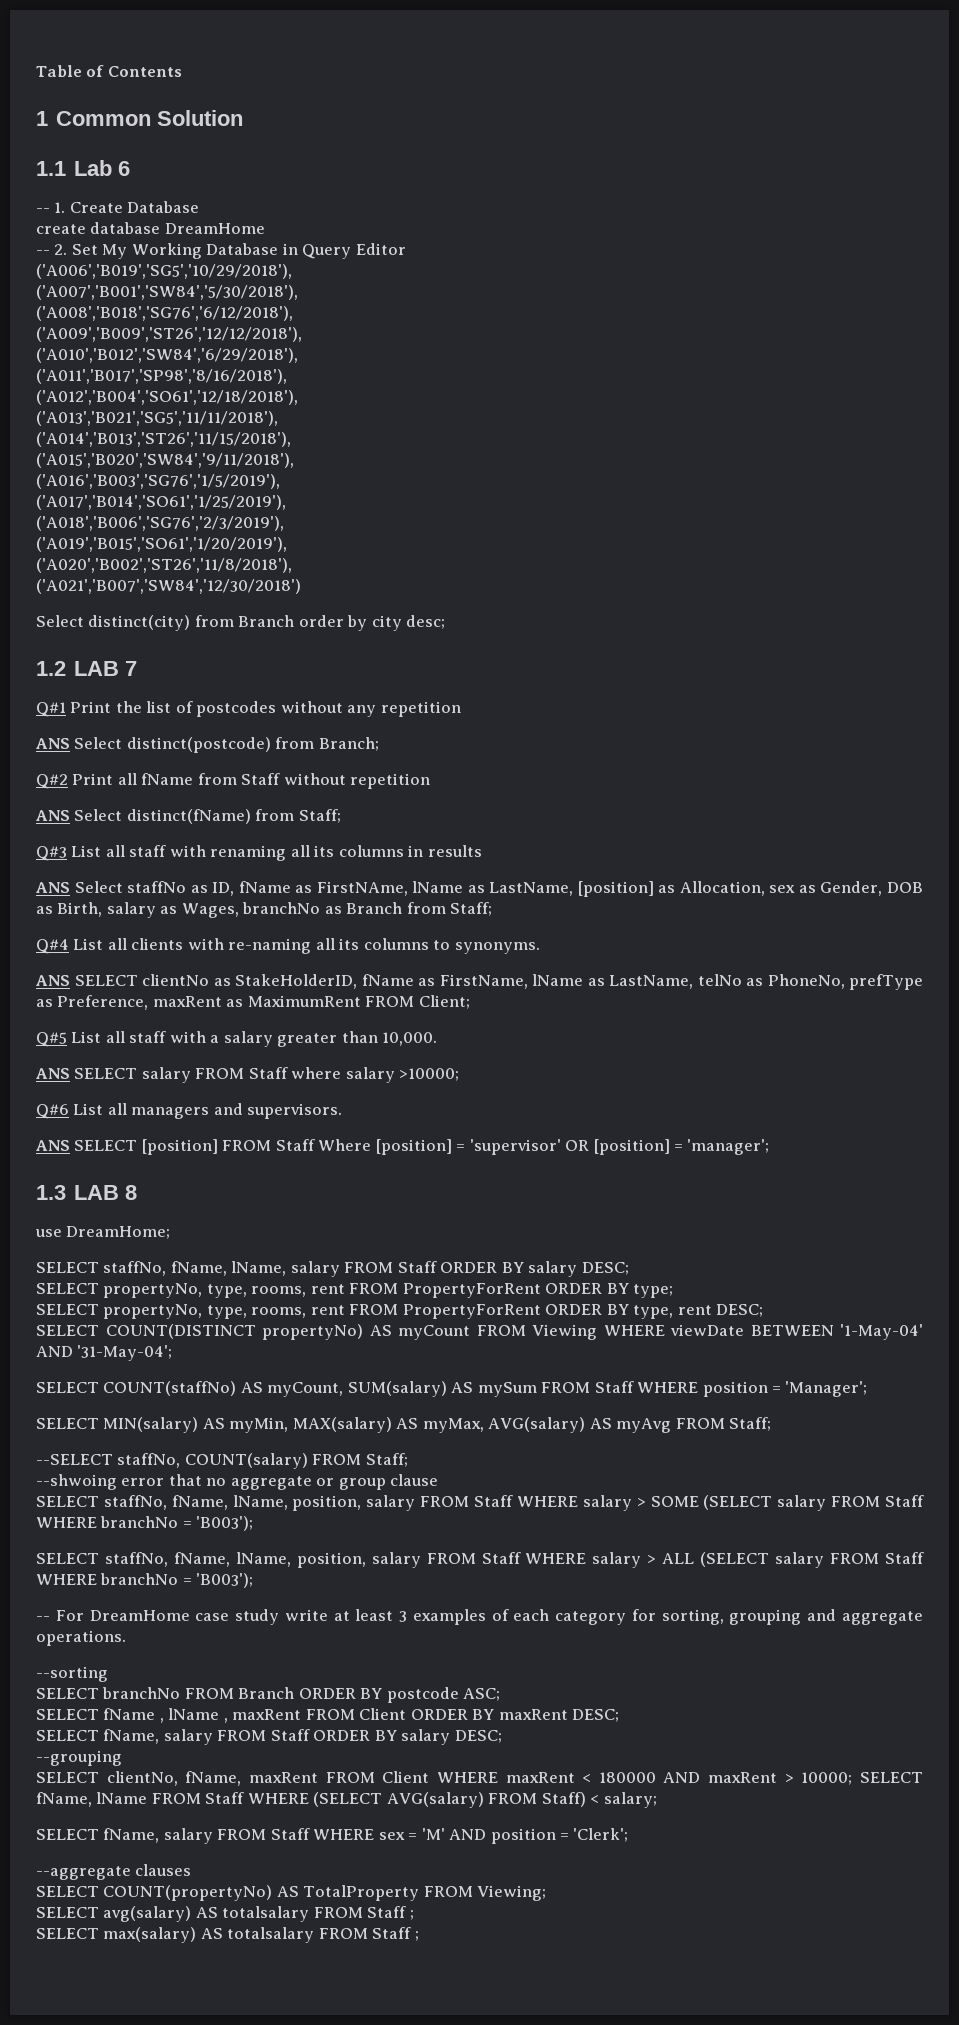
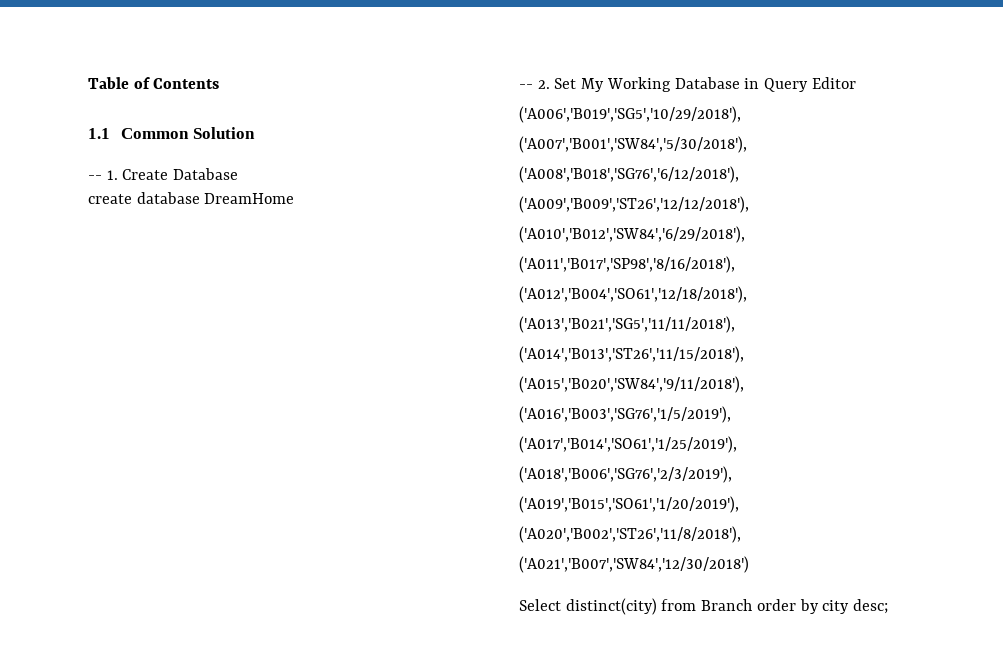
- 1 Common Solution
+ 1.1 Common Solution
- 1.1 Lab 6
- 1.2 LAB 7
- Q#1 Print the list of postcodes without any repetition
- ANS Select distinct(postcode) from Branch;
- Q#2 Print all fName from Staff without repetition
- ANS Select distinct(fName) from Staff;
- Q#3 List all staff with renaming all its columns in results
- ANS Select staffNo as ID, fName as FirstNAme, lName as LastName, [position] as Allocation, sex as Gender, DOB as Birth, salary as Wages, branchNo as Branch from Staff;
- Q#4 List all clients with re-naming all its columns to synonyms.
- ANS SELECT clientNo as StakeHolderID, fName as FirstName, lName as LastName, telNo as PhoneNo, prefType as Preference, maxRent as MaximumRent FROM Client;
- Q#5 List all staff with a salary greater than 10,000.
- ANS SELECT salary FROM Staff where salary >10000;
- Q#6 List all managers and supervisors.
- ANS SELECT [position] FROM Staff Where [position] = 'supervisor' OR [position] = 'manager';
- 1.3 LAB 8
- use DreamHome;
- SELECT staffNo, fName, lName, salary FROM Staff ORDER BY salary DESC;
- SELECT propertyNo, type, rooms, rent FROM PropertyForRent ORDER BY type;
- SELECT propertyNo, type, rooms, rent FROM PropertyForRent ORDER BY type, rent DESC;
- SELECT COUNT(DISTINCT propertyNo) AS myCount FROM Viewing WHERE viewDate BETWEEN '1-May-04' AND '31-May-04';
- SELECT COUNT(staffNo) AS myCount, SUM(salary) AS mySum FROM Staff WHERE position = 'Manager';
- SELECT MIN(salary) AS myMin, MAX(salary) AS myMax, AVG(salary) AS myAvg FROM Staff;
- --SELECT staffNo, COUNT(salary) FROM Staff;
- --shwoing error that no aggregate or group clause
- SELECT staffNo, fName, lName, position, salary FROM Staff WHERE salary > SOME (SELECT salary FROM Staff WHERE branchNo = 'B003');
- SELECT staffNo, fName, lName, position, salary FROM Staff WHERE salary > ALL (SELECT salary FROM Staff WHERE branchNo = 'B003');
- -- For DreamHome case study write at least 3 examples of each category for sorting, grouping and aggregate operations.
- --sorting
- SELECT branchNo FROM Branch ORDER BY postcode ASC;
- SELECT fName , lName , maxRent FROM Client ORDER BY maxRent DESC;
- SELECT fName, salary FROM Staff ORDER BY salary DESC;
- --grouping
- SELECT clientNo, fName, maxRent FROM Client WHERE maxRent < 180000 AND maxRent > 10000; SELECT fName, lName FROM Staff WHERE (SELECT AVG(salary) FROM Staff) < salary;
- SELECT fName, salary FROM Staff WHERE sex = 'M' AND position = 'Clerk';
- --aggregate clauses
- SELECT COUNT(propertyNo) AS TotalProperty FROM Viewing;
- SELECT avg(salary) AS totalsalary FROM Staff ;
- SELECT max(salary) AS totalsalary FROM Staff ;

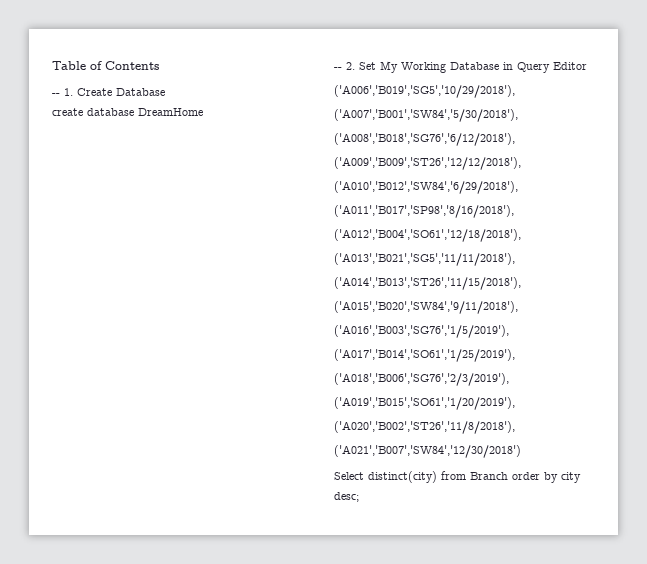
- 1.1 Common Solution

